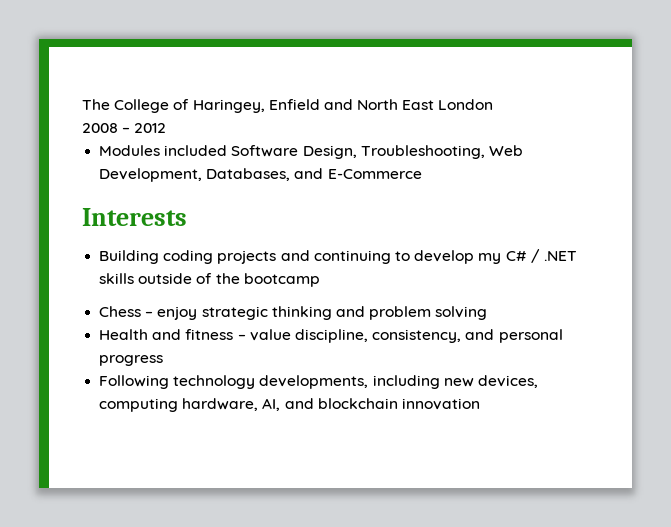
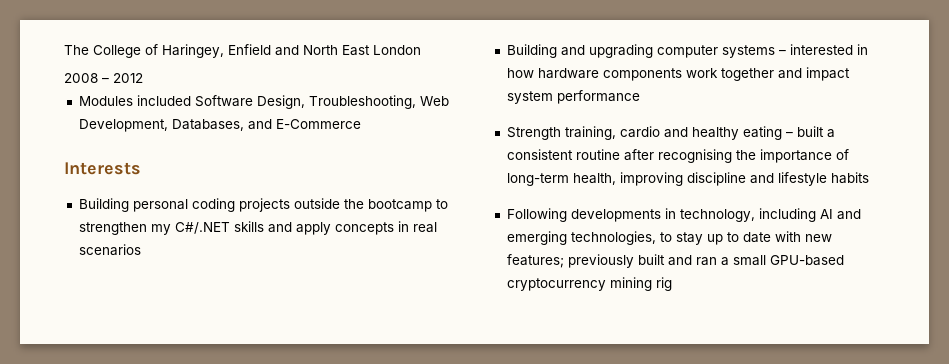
- Building coding projects and continuing to develop my C# / .NET skills outside of the bootcamp
- Chess – enjoy strategic thinking and problem solving
- Health and fitness – value discipline, consistency, and personal progress
- Following technology developments, including new devices, computing hardware, AI, and blockchain innovation
+ Building personal coding projects outside the bootcamp to strengthen my C#/.NET skills and apply concepts in real scenarios
+ Building and upgrading computer systems – interested in how hardware components work together and impact system performance
+ Strength training, cardio and healthy eating – built a consistent routine after recognising the importance of long-term health, improving discipline and lifestyle habits
+ Following developments in technology, including AI and emerging technologies, to stay up to date with new features; previously built and ran a small GPU-based cryptocurrency mining rig

